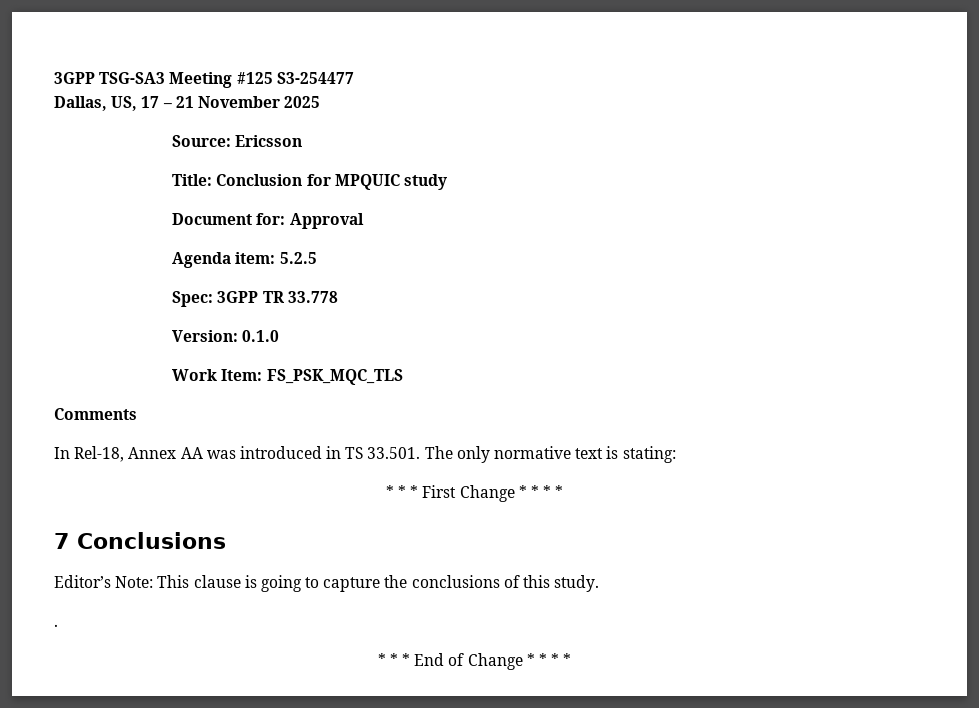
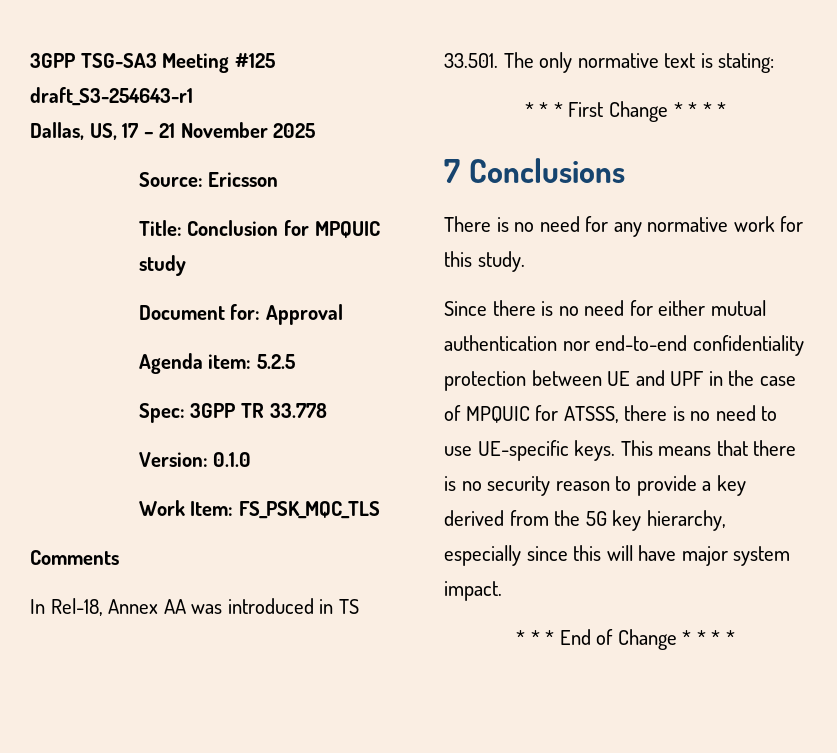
- 3GPP TSG-SA3 Meeting #125 S3-254477
+ 3GPP TSG-SA3 Meeting #125 draft_S3-254643-r1
- Editor’s Note: This clause is going to capture the conclusions of this study.
- .
+ There is no need for any normative work for this study.
+ Since there is no need for either mutual authentication nor end-to-end confidentiality protection between UE and UPF in the case of MPQUIC for ATSSS, there is no need to use UE-specific keys. This means that there is no security reason to provide a key derived from the 5G key hierarchy, especially since this will have major system impact.

